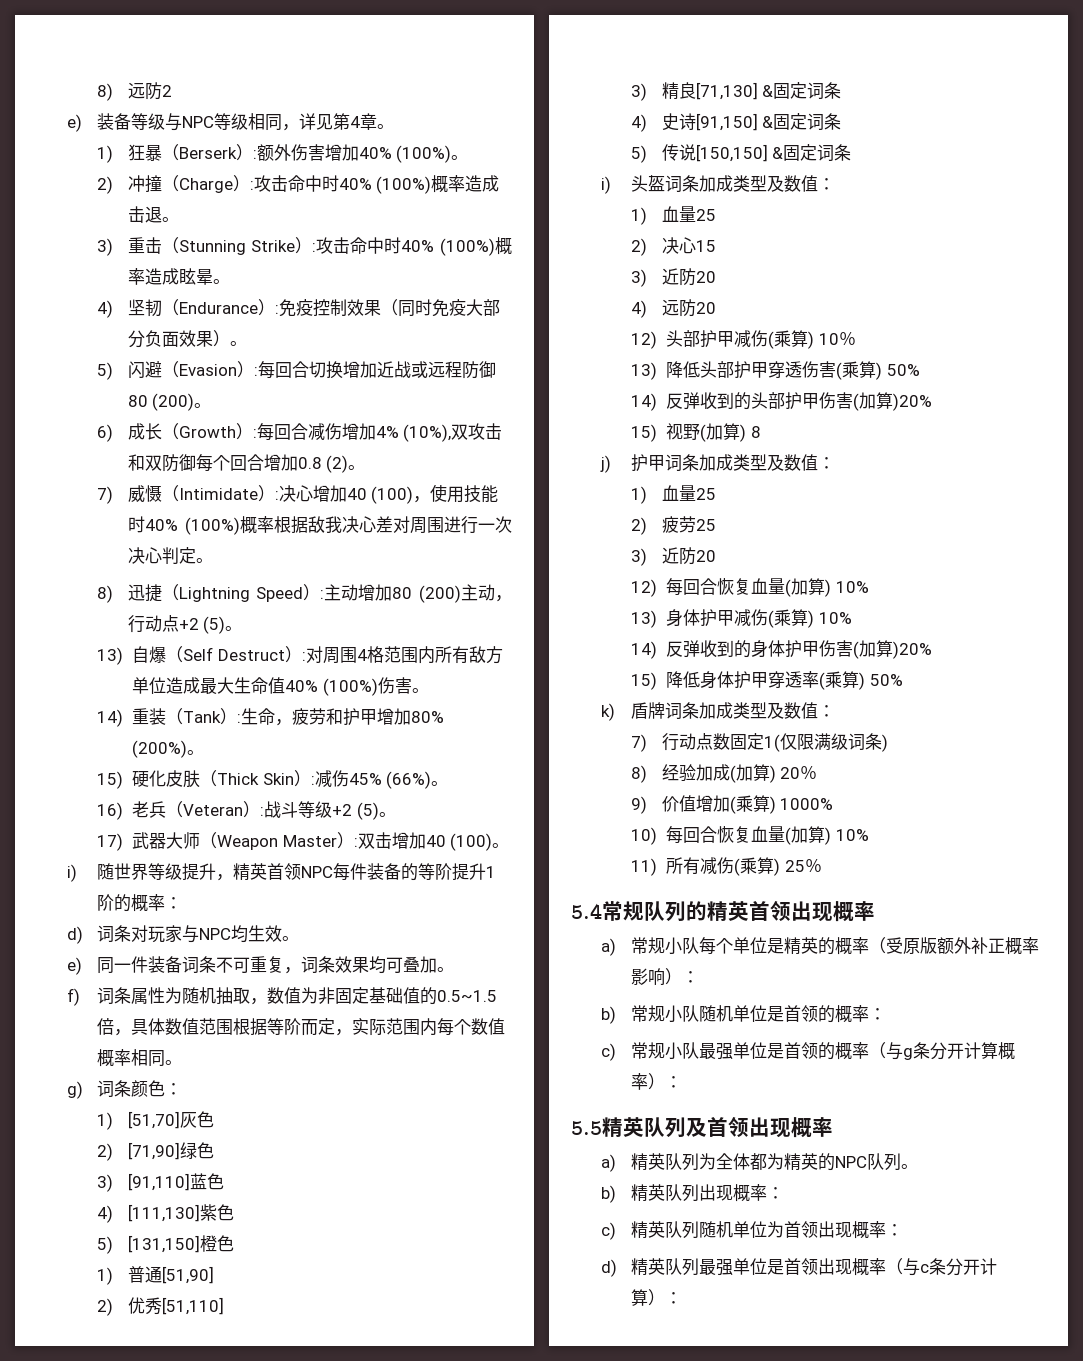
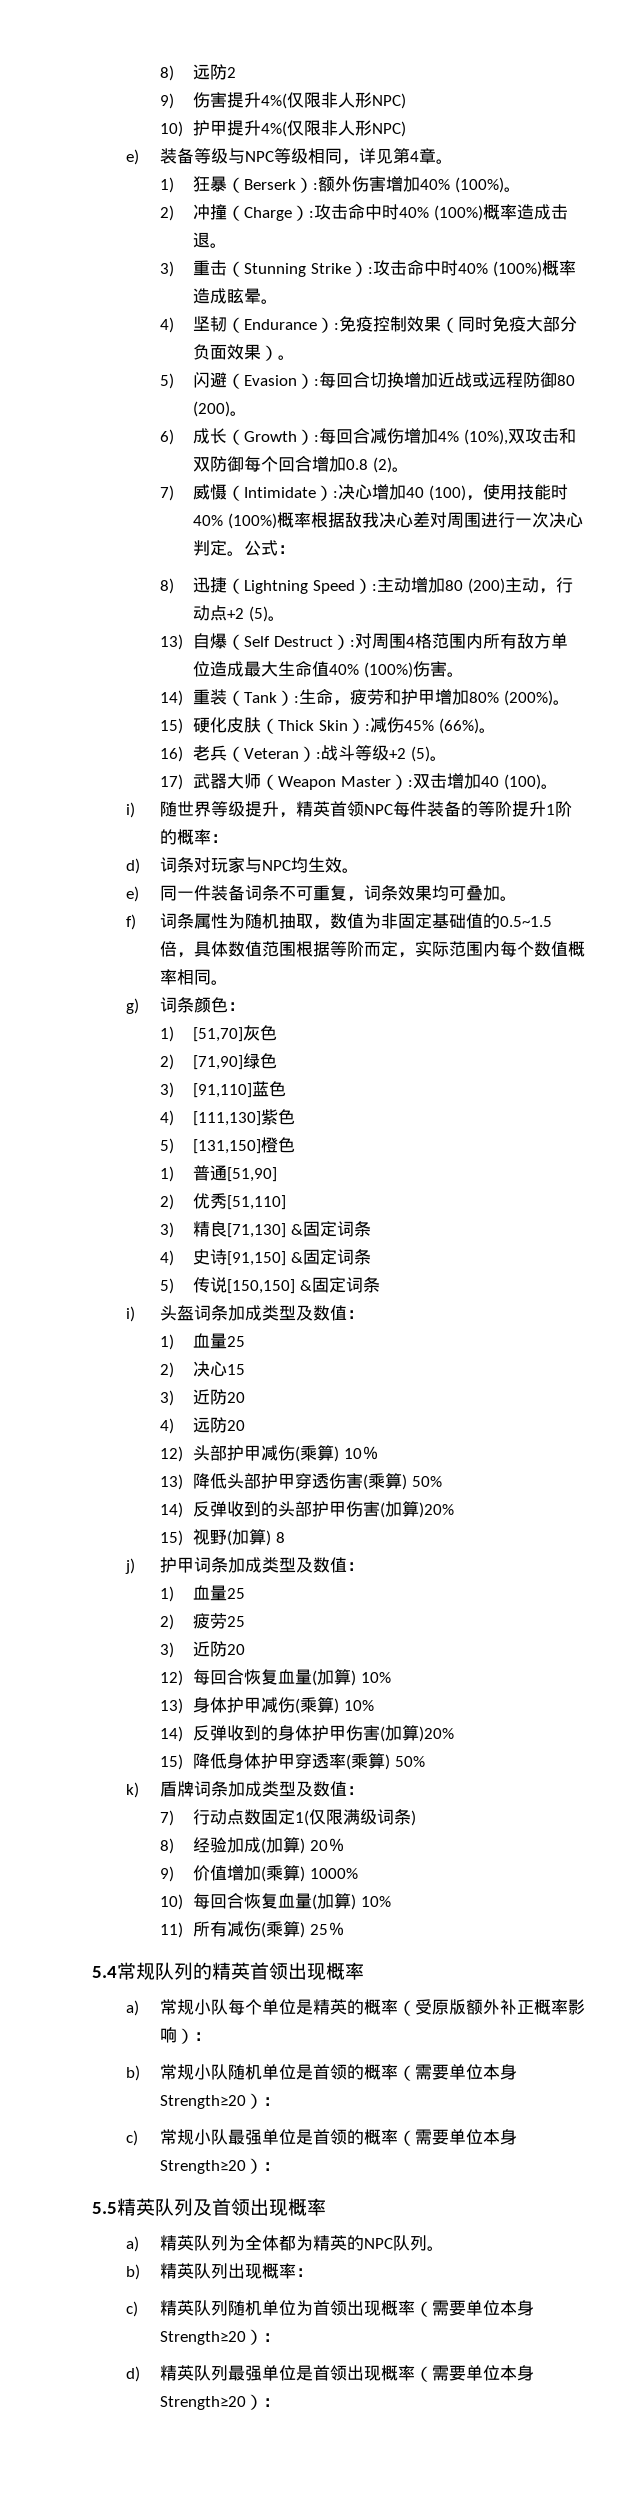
+ 9)伤害提升4%(仅限非人形NPC)
+ 10)护甲提升4%(仅限非人形NPC)
+ 公式：
- b)常规小队随机单位是首领的概率：
+ b)常规小队随机单位是首领的概率（需要单位本身Strength≥20）：
- c)常规小队最强单位是首领的概率（与g条分开计算概率）：
+ c)常规小队最强单位是首领的概率（需要单位本身Strength≥20）：
- c)精英队列随机单位为首领出现概率：
+ c)精英队列随机单位为首领出现概率（需要单位本身Strength≥20）：
- d)精英队列最强单位是首领出现概率（与c条分开计算）：
+ d)精英队列最强单位是首领出现概率（需要单位本身Strength≥20）：

